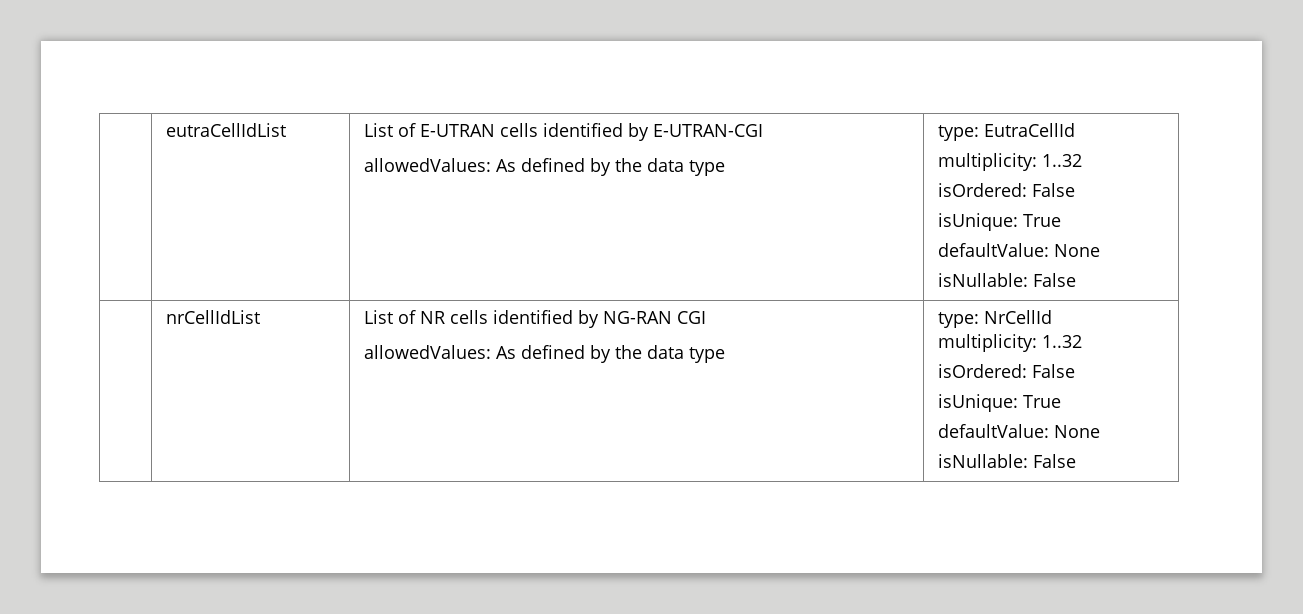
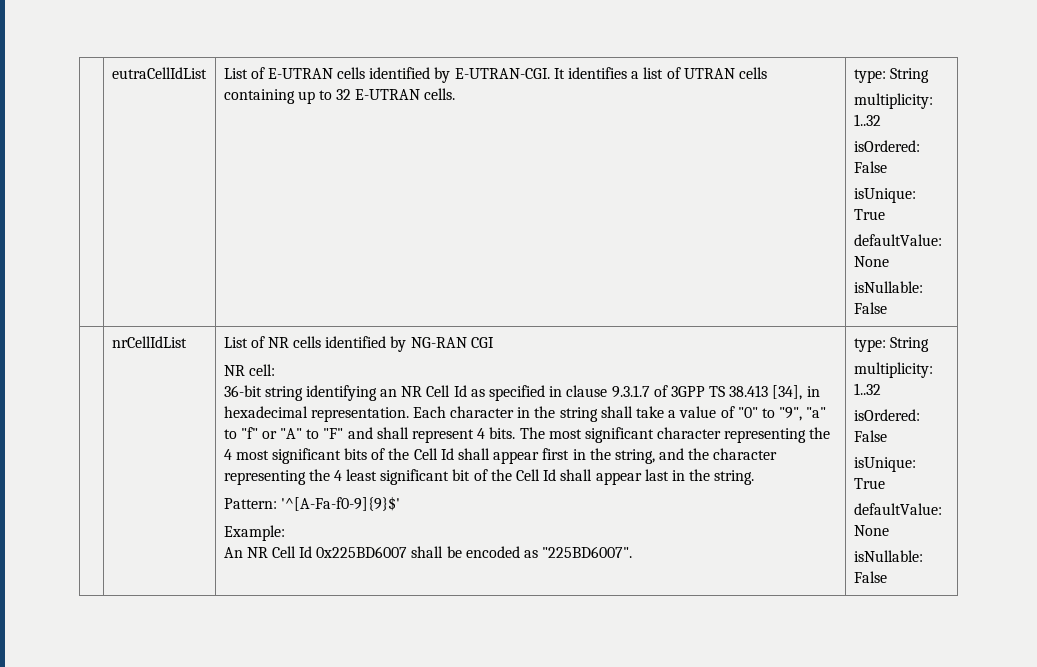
- | eutraCellIdList | List of E-UTRAN cells identified by E-UTRAN-CGI
- allowedValues: As defined by the data type | type: EutraCellId
+ | eutraCellIdList | List of E-UTRAN cells identified by E-UTRAN-CGI. It identifies a list of UTRAN cells containing up to 32 E-UTRAN cells. | type: String
- allowedValues: As defined by the data type | type: NrCellId
+ NR cell:
+ 36-bit string identifying an NR Cell Id as specified in clause 9.3.1.7 of 3GPP TS 38.413 [34], in hexadecimal representation. Each character in the string shall take a value of "0" to "9", "a" to "f" or "A" to "F" and shall represent 4 bits. The most significant character representing the 4 most significant bits of the Cell Id shall appear first in the string, and the character representing the 4 least significant bit of the Cell Id shall appear last in the string.
+ Pattern: '^[A-Fa-f0-9]{9}$'
+ Example:
+ An NR Cell Id 0x225BD6007 shall be encoded as "225BD6007". | type: String

